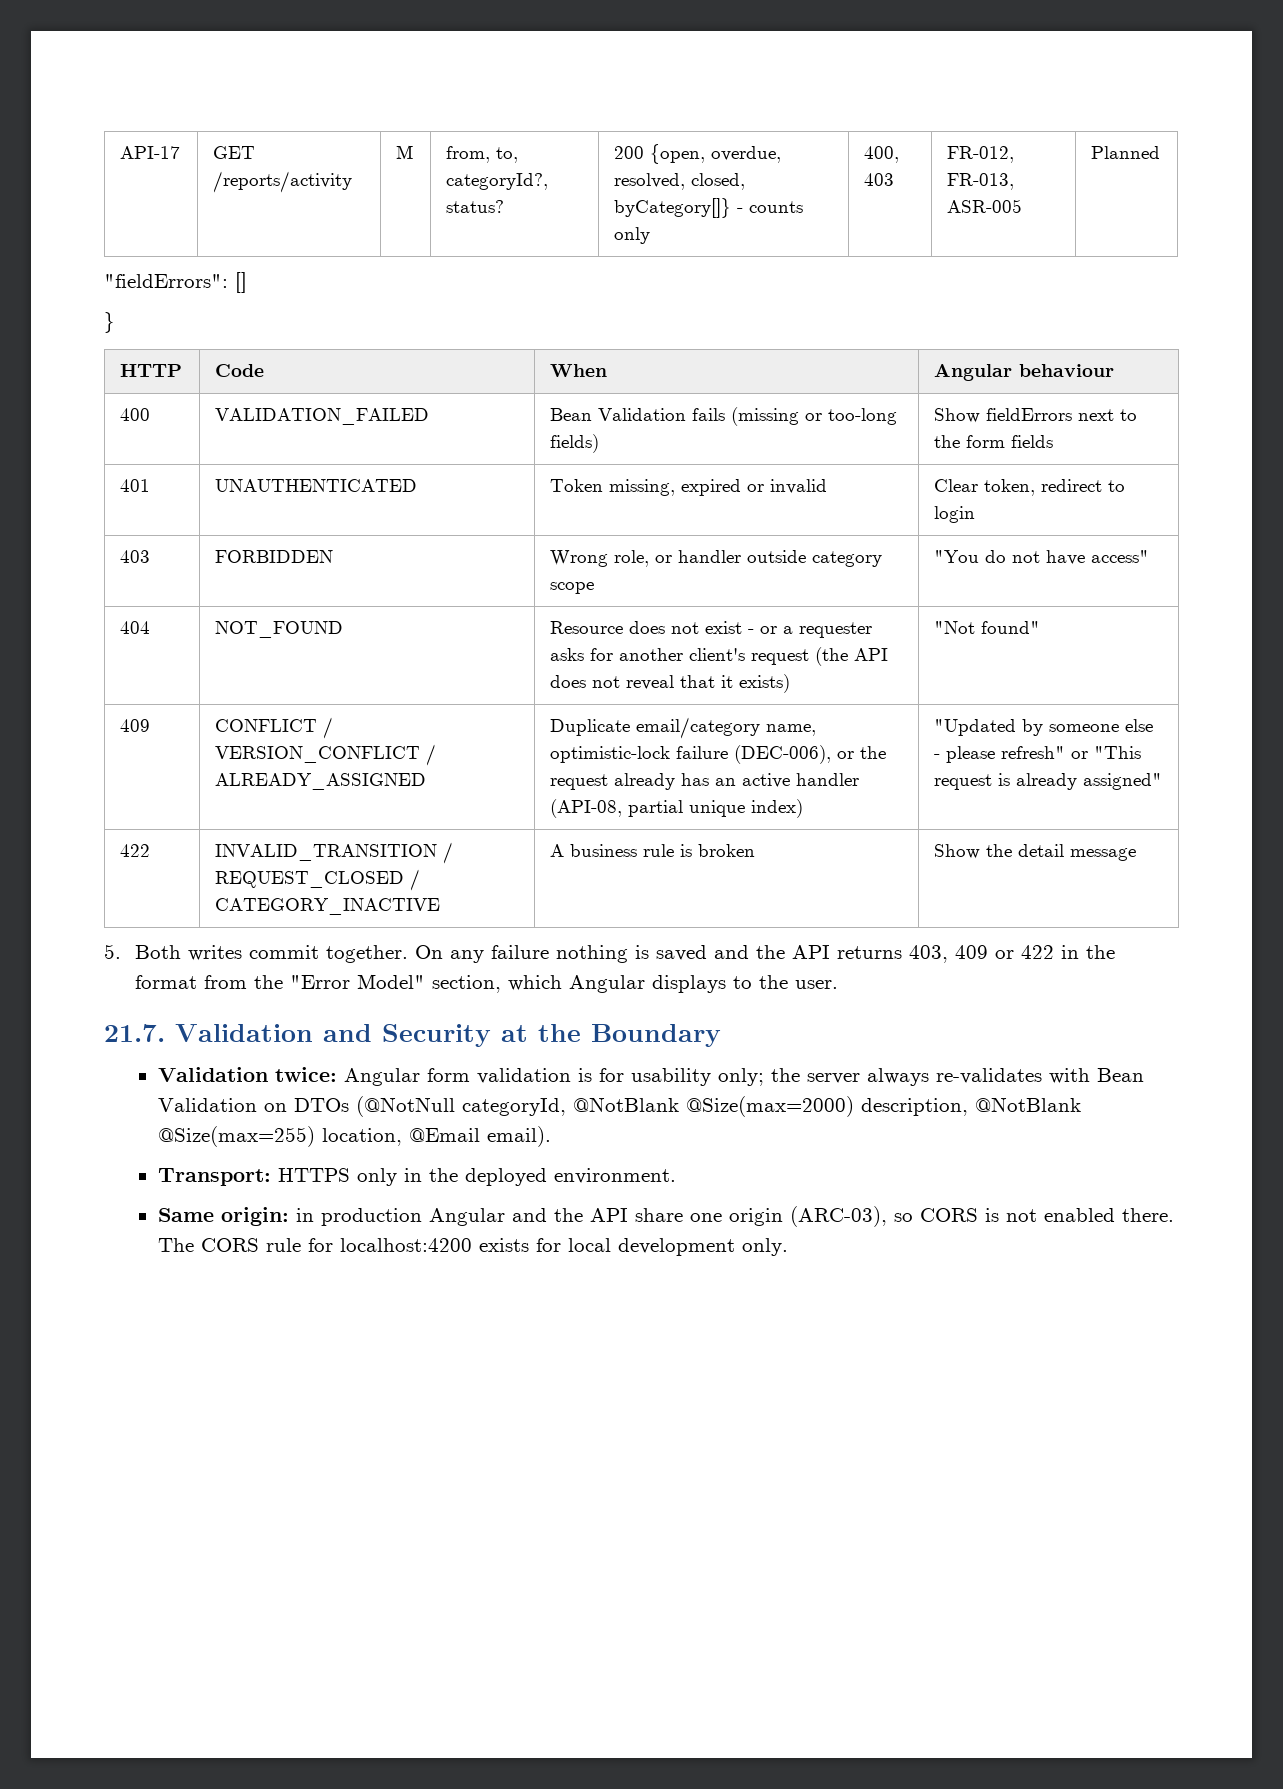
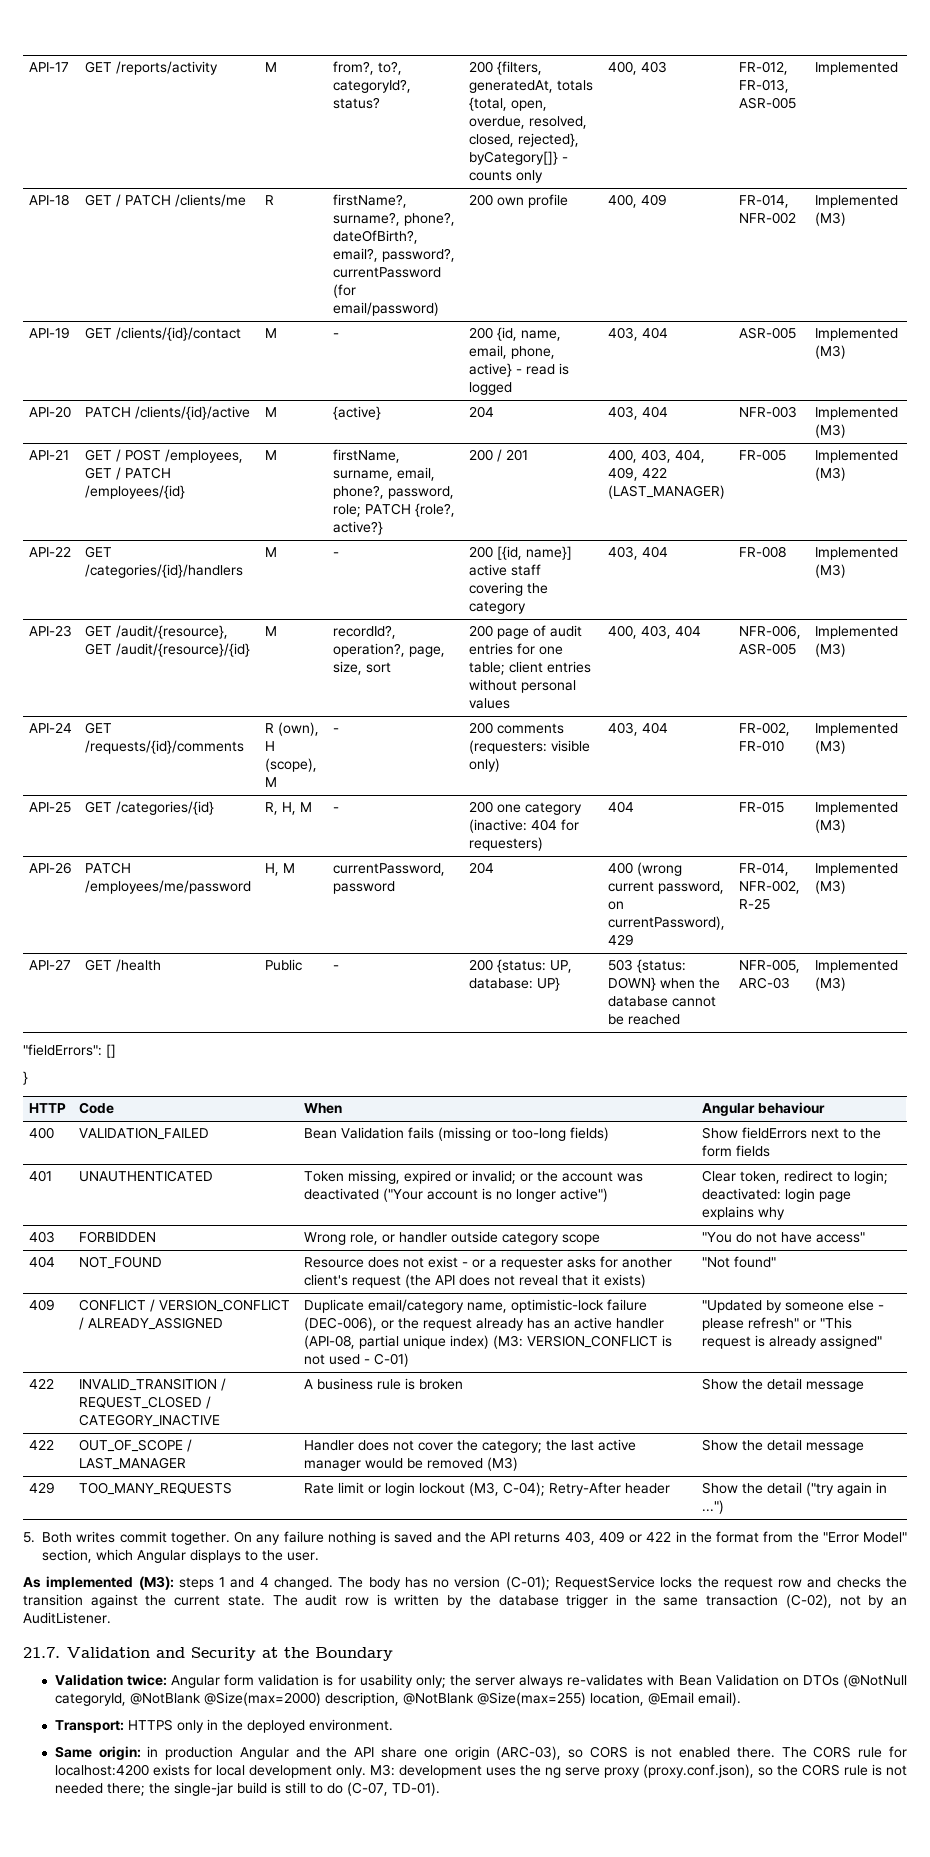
- API-17 | GET /reports/activity | M | from, to, categoryId?, status? | 200 {open, overdue, resolved, closed, byCategory[]} - counts only | 400, 403 | FR-012, FR-013, ASR-005 | Planned
+ API-17 | GET /reports/activity | M | from?, to?, categoryId?, status? | 200 {filters, generatedAt, totals {total, open, overdue, resolved, closed, rejected}, byCategory[]} - counts only | 400, 403 | FR-012, FR-013, ASR-005 | Implemented
+ API-18 | GET / PATCH /clients/me | R | firstName?, surname?, phone?, dateOfBirth?, email?, password?, currentPassword (for email/password) | 200 own profile | 400, 409 | FR-014, NFR-002 | Implemented (M3)
+ API-19 | GET /clients/{id}/contact | M | - | 200 {id, name, email, phone, active} - read is logged | 403, 404 | ASR-005 | Implemented (M3)
+ API-20 | PATCH /clients/{id}/active | M | {active} | 204 | 403, 404 | NFR-003 | Implemented (M3)
+ API-21 | GET / POST /employees, GET / PATCH /employees/{id} | M | firstName, surname, email, phone?, password, role; PATCH {role?, active?} | 200 / 201 | 400, 403, 404, 409, 422 (LAST_MANAGER) | FR-005 | Implemented (M3)
+ API-22 | GET /categories/{id}/handlers | M | - | 200 [{id, name}] active staff covering the category | 403, 404 | FR-008 | Implemented (M3)
+ API-23 | GET /audit/{resource}, GET /audit/{resource}/{id} | M | recordId?, operation?, page, size, sort | 200 page of audit entries for one table; client entries without personal values | 400, 403, 404 | NFR-006, ASR-005 | Implemented (M3)
+ API-24 | GET /requests/{id}/comments | R (own), H (scope), M | - | 200 comments (requesters: visible only) | 403, 404 | FR-002, FR-010 | Implemented (M3)
+ API-25 | GET /categories/{id} | R, H, M | - | 200 one category (inactive: 404 for requesters) | 404 | FR-015 | Implemented (M3)
+ API-26 | PATCH /employees/me/password | H, M | currentPassword, password | 204 | 400 (wrong current password, on currentPassword), 429 | FR-014, NFR-002, R-25 | Implemented (M3)
+ API-27 | GET /health | Public | - | 200 {status: UP, database: UP} | 503 {status: DOWN} when the database cannot be reached | NFR-005, ARC-03 | Implemented (M3)
- 401 | UNAUTHENTICATED | Token missing, expired or invalid | Clear token, redirect to login
+ 401 | UNAUTHENTICATED | Token missing, expired or invalid; or the account was deactivated ("Your account is no longer active") | Clear token, redirect to login; deactivated: login page explains why
- Duplicate email/category name, optimistic-lock failure (DEC-006), or the request already has an active handler (API-08, partial unique index)
+ Duplicate email/category name, optimistic-lock failure (DEC-006), or the request already has an active handler (API-08, partial unique index) (M3: VERSION_CONFLICT is not used - C-01)
+ 422 | OUT_OF_SCOPE / LAST_MANAGER | Handler does not cover the category; the last active manager would be removed (M3) | Show the detail message
+ 429 | TOO_MANY_REQUESTS | Rate limit or login lockout (M3, C-04); Retry-After header | Show the detail ("try again in ...")
+ As implemented (M3): steps 1 and 4 changed. The body has no version (C-01); RequestService locks the request row and checks the transition against the current state. The audit row is written by the database trigger in the same transaction (C-02), not by an AuditListener.
+ M3: development uses the ng serve proxy (proxy.conf.json), so the CORS rule is not needed there; the single-jar build is still to do (C-07, TD-01).

